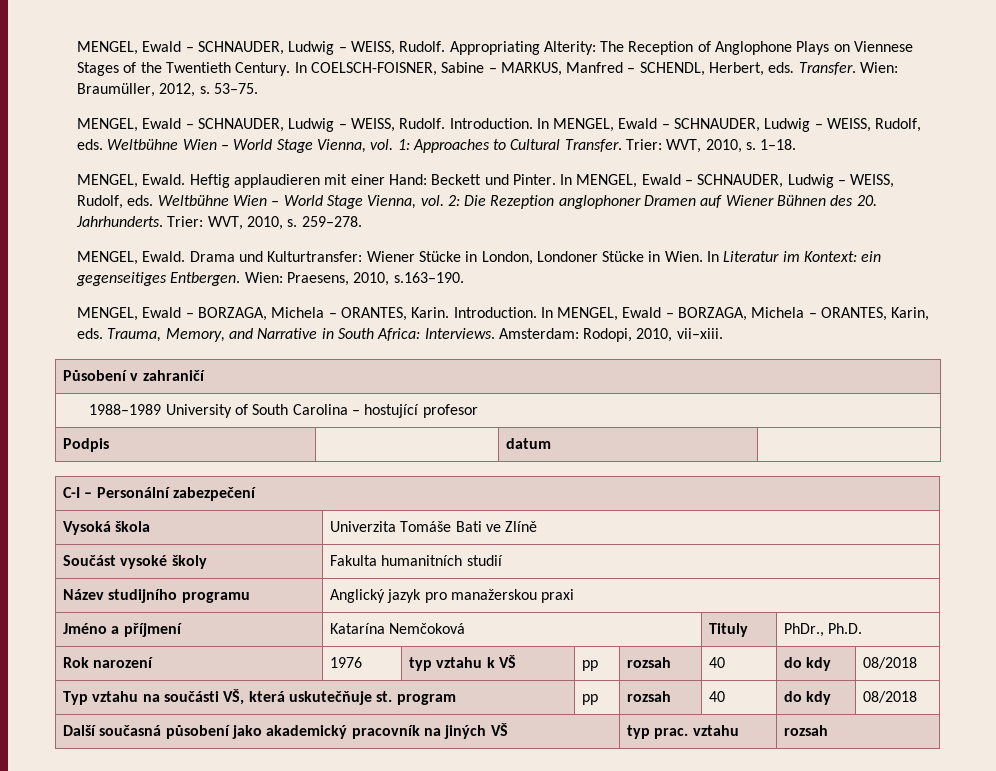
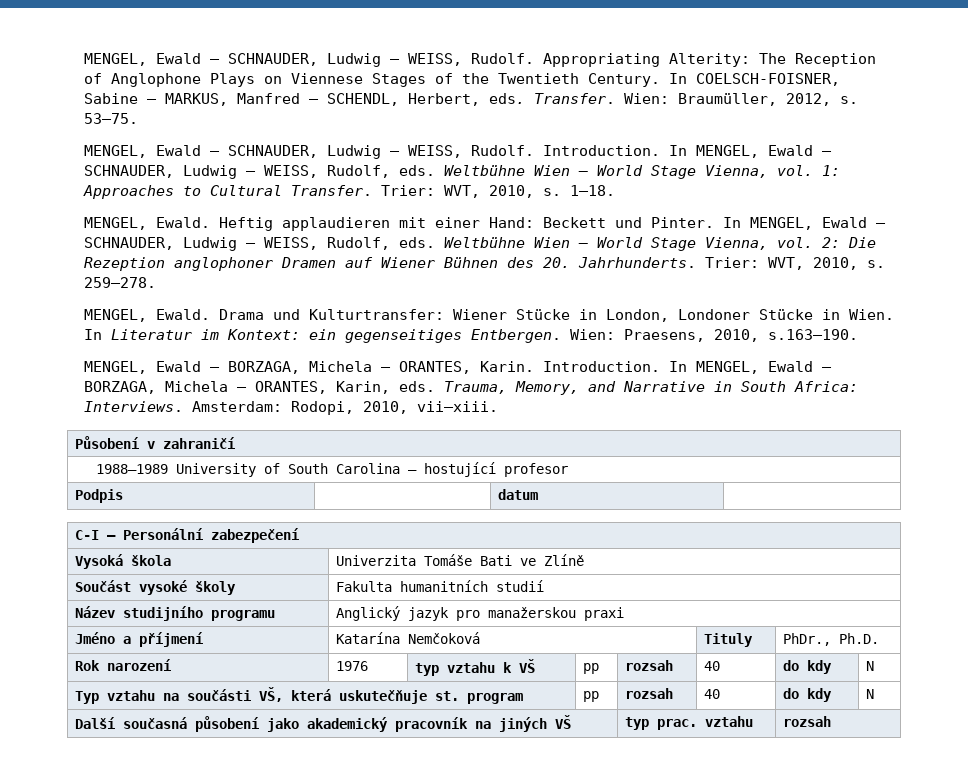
- Rok narození | 1976 | typ vztahu k VŠ | pp | rozsah | 40 | do kdy | 08/2018
+ Rok narození | 1976 | typ vztahu k VŠ | pp | rozsah | 40 | do kdy | N
- Typ vztahu na součásti VŠ, která uskutečňuje st. program | pp | rozsah | 40 | do kdy | 08/2018
+ Typ vztahu na součásti VŠ, která uskutečňuje st. program | pp | rozsah | 40 | do kdy | N

